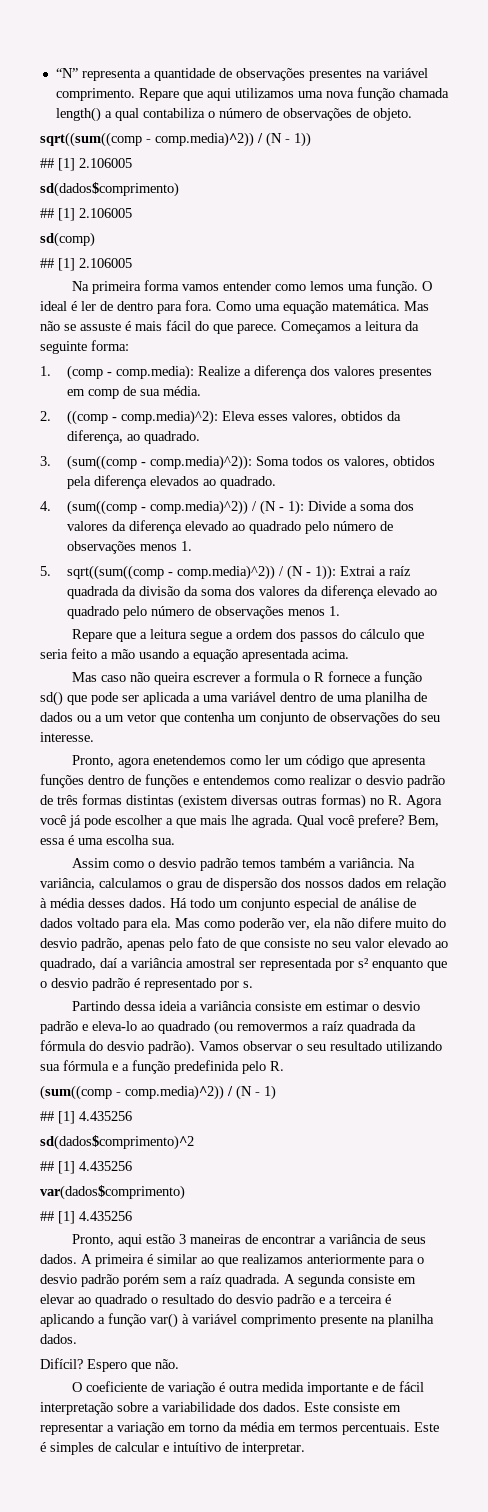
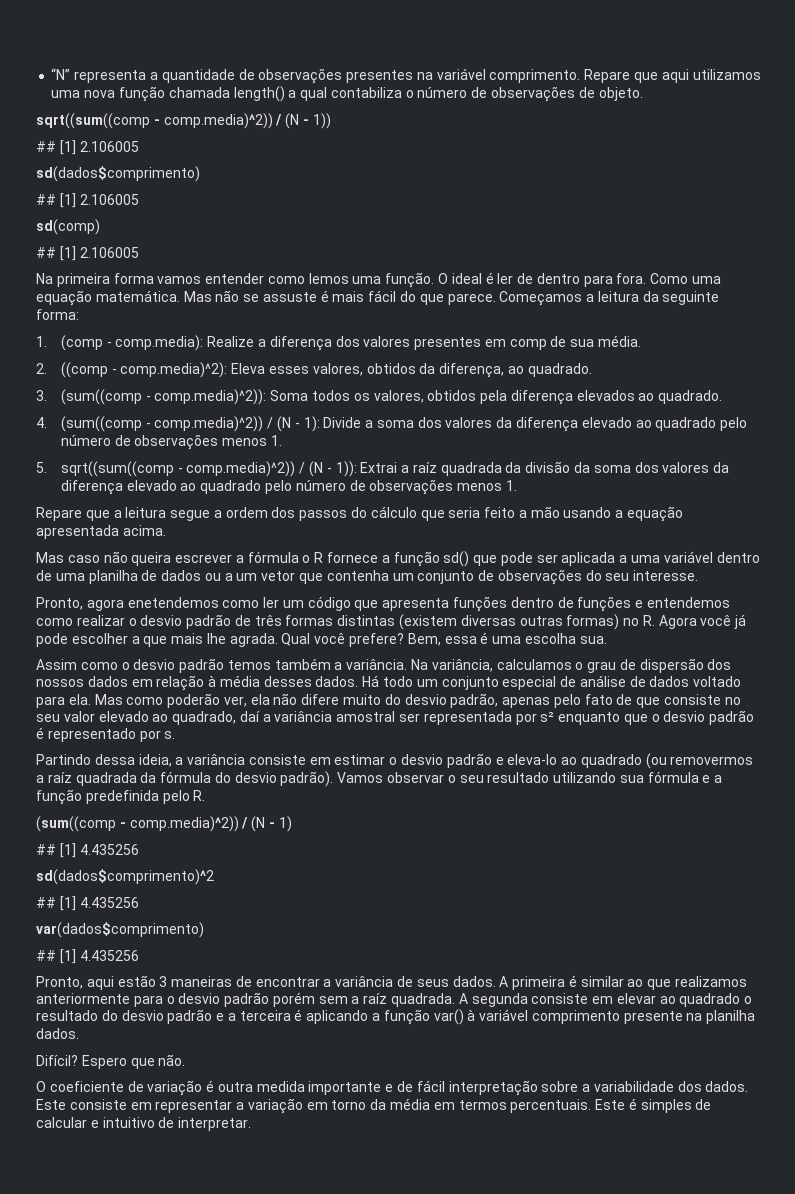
- Mas caso não queira escrever a formula o R fornece a função sd() que pode ser aplicada a uma variável dentro de uma planilha de dados ou a um vetor que contenha um conjunto de observações do seu interesse.
+ Mas caso não queira escrever a fórmula o R fornece a função sd() que pode ser aplicada a uma variável dentro de uma planilha de dados ou a um vetor que contenha um conjunto de observações do seu interesse.
- Partindo dessa ideia a variância consiste em estimar o desvio padrão e eleva-lo ao quadrado (ou removermos a raíz quadrada da fórmula do desvio padrão).
+ Partindo dessa ideia, a variância consiste em estimar o desvio padrão e eleva-lo ao quadrado (ou removermos a raíz quadrada da fórmula do desvio padrão).
- Este é simples de calcular e intuítivo de interpretar.
+ Este é simples de calcular e intuitivo de interpretar.

